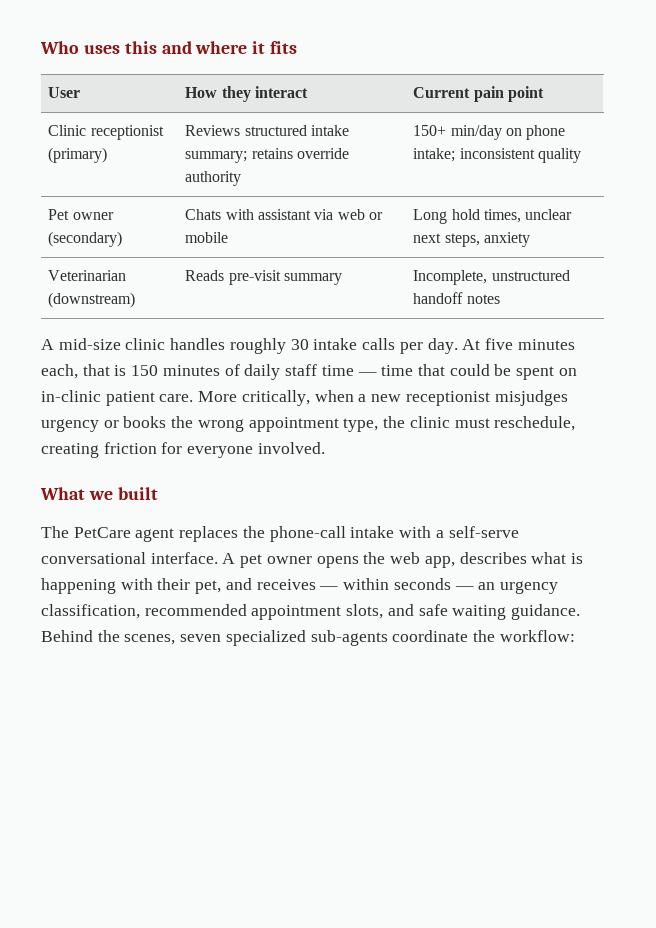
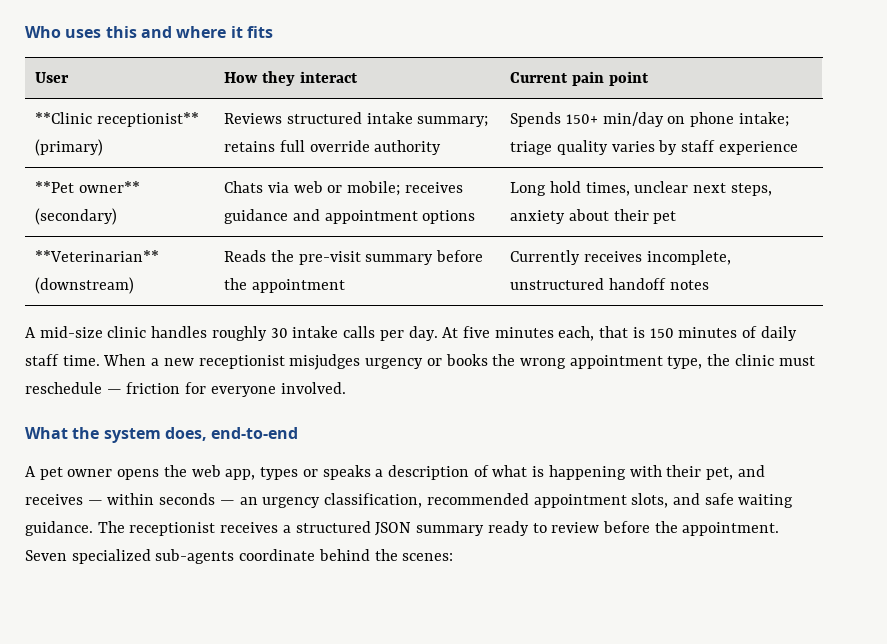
- Clinic receptionist (primary) | Reviews structured intake summary; retains override authority | 150+ min/day on phone intake; inconsistent quality
- Pet owner (secondary) | Chats with assistant via web or mobile | Long hold times, unclear next steps, anxiety
- Veterinarian (downstream) | Reads pre-visit summary | Incomplete, unstructured handoff notes
+ **Clinic receptionist** (primary) | Reviews structured intake summary; retains full override authority | Spends 150+ min/day on phone intake; triage quality varies by staff experience
+ **Pet owner** (secondary) | Chats via web or mobile; receives guidance and appointment options | Long hold times, unclear next steps, anxiety about their pet
+ **Veterinarian** (downstream) | Reads the pre-visit summary before the appointment | Currently receives incomplete, unstructured handoff notes
- At five minutes each, that is 150 minutes of daily staff time — time that could be spent on in-clinic patient care. More critically, when a new receptionist misjudges urgency or books the wrong appointment type, the clinic must reschedule, creating friction for everyone involved.
+ At five minutes each, that is 150 minutes of daily staff time. When a new receptionist misjudges urgency or books the wrong appointment type, the clinic must reschedule — friction for everyone involved.
- What we built
- The PetCare agent replaces the phone-call intake with a self-serve conversational interface. A pet owner opens the web app, describes what is happening with their pet, and receives — within seconds — an urgency classification, recommended appointment slots, and safe waiting guidance.
+ What the system does, end-to-end
+ A pet owner opens the web app, types or speaks a description of what is happening with their pet, and receives — within seconds — an urgency classification, recommended appointment slots, and safe waiting guidance.
- Behind the scenes, seven specialized sub-agents coordinate the workflow:
+ The receptionist receives a structured JSON summary ready to review before the appointment. Seven specialized sub-agents coordinate behind the scenes:

